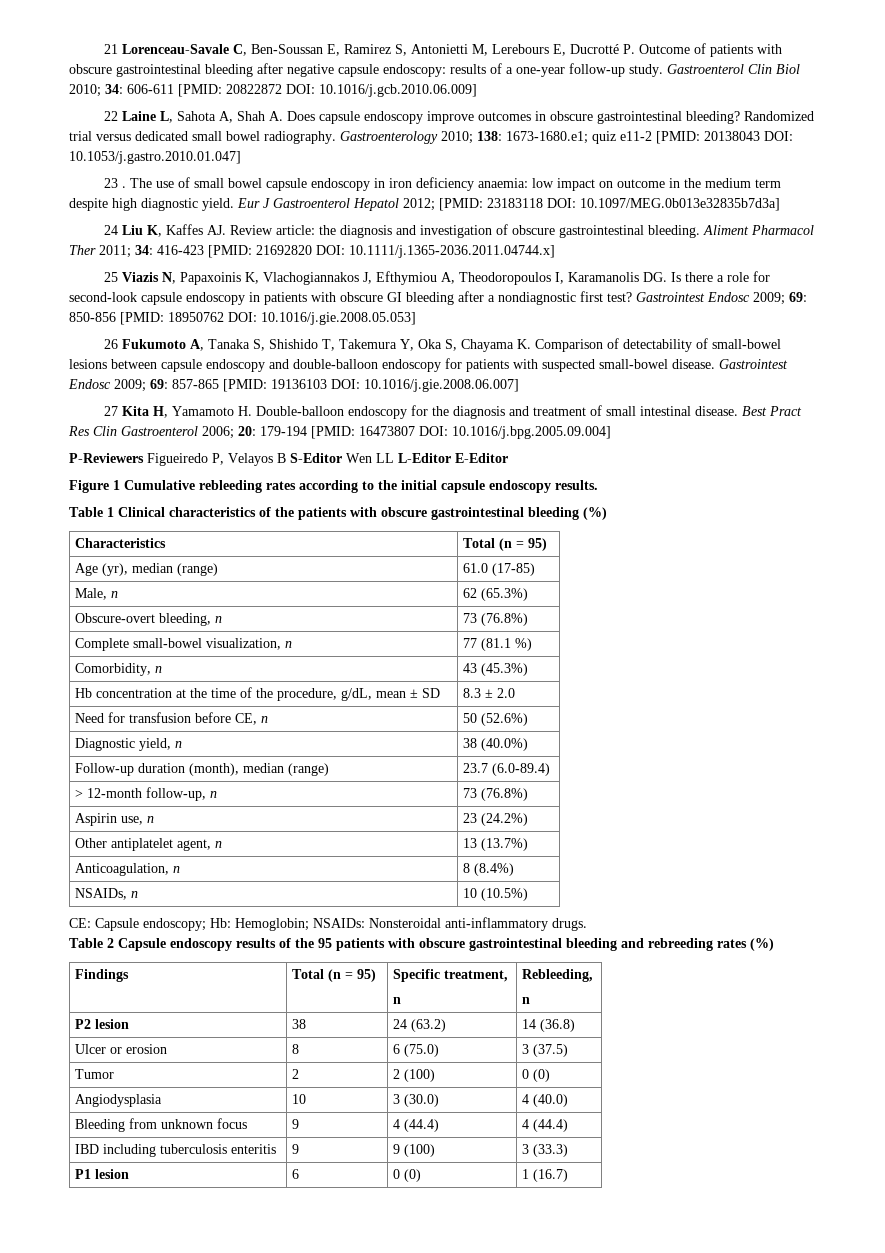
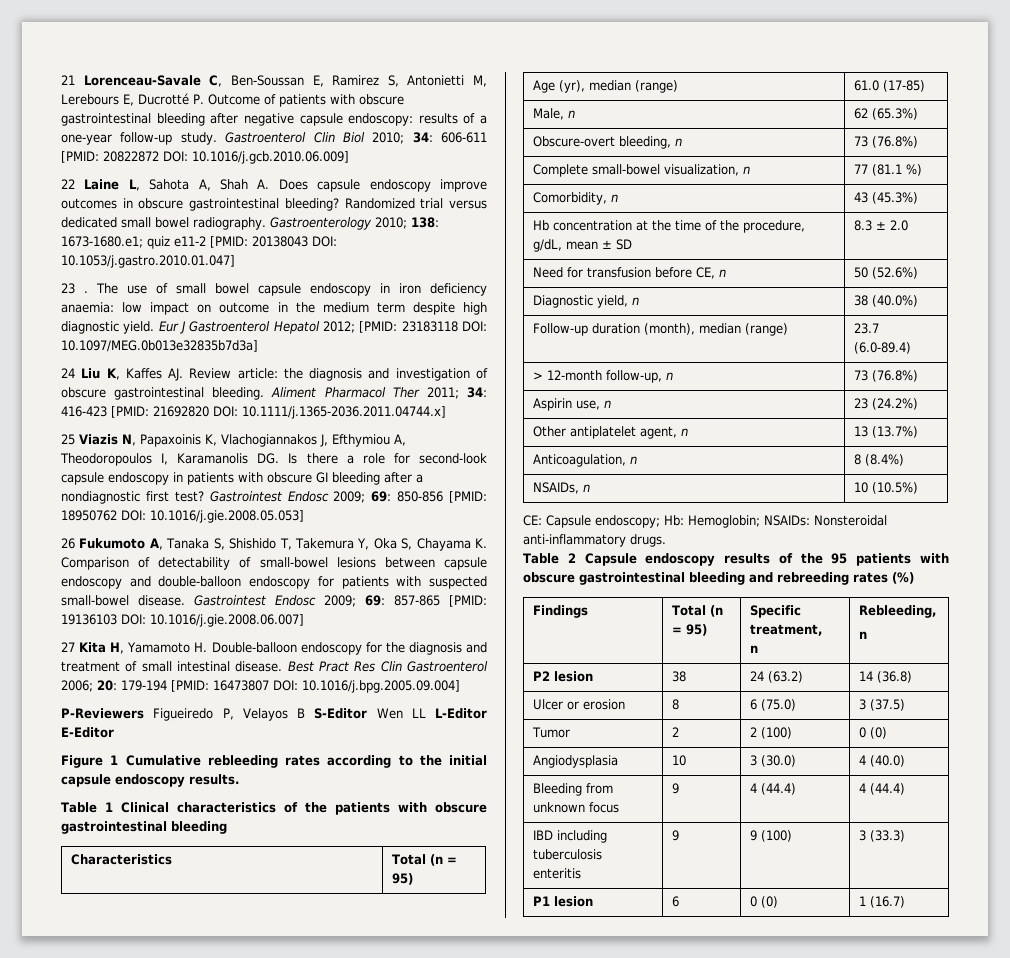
- Table 1 Clinical characteristics of the patients with obscure gastrointestinal bleeding (%)
+ Table 1 Clinical characteristics of the patients with obscure gastrointestinal bleeding

